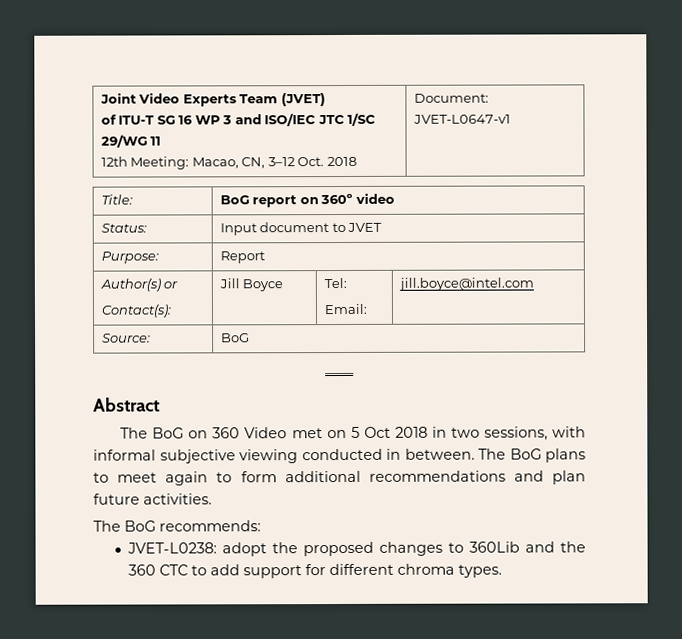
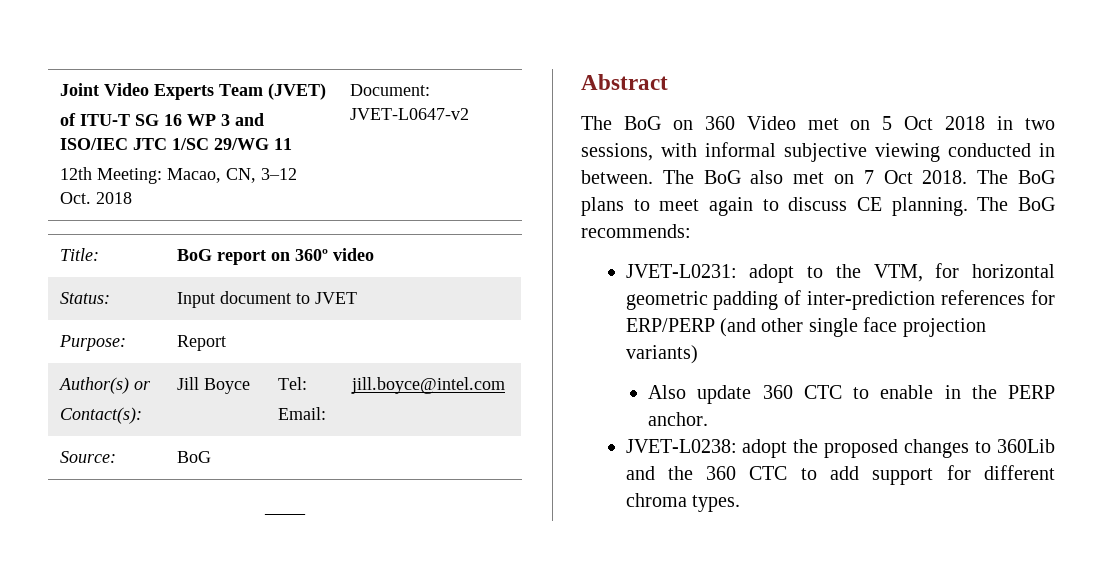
  Joint Video Experts Team (JVET)
  of ITU-T SG 16 WP 3 and ISO/IEC JTC 1/SC 29/WG 11
- 12th Meeting: Macao, CN, 3–12 Oct. 2018 | Document: JVET-L0647-v1
+ 12th Meeting: Macao, CN, 3–12 Oct. 2018 | Document: JVET-L0647-v2
- The BoG plans to meet again to form additional recommendations and plan future activities.
- The BoG recommends:
+ The BoG also met on 7 Oct 2018. The BoG plans to meet again to discuss CE planning. The BoG recommends:
+ JVET-L0231: adopt to the VTM, for horizontal geometric padding of inter-prediction references for ERP/PERP (and other single face projection variants)
+ Also update 360 CTC to enable in the PERP anchor.

